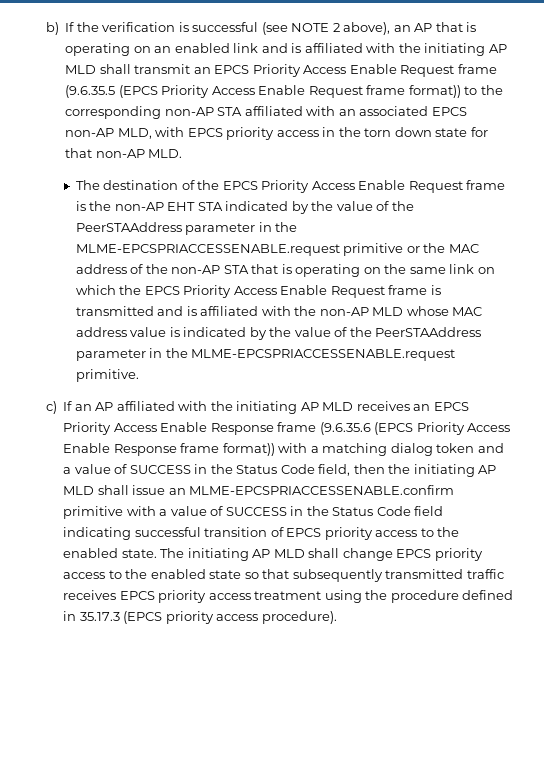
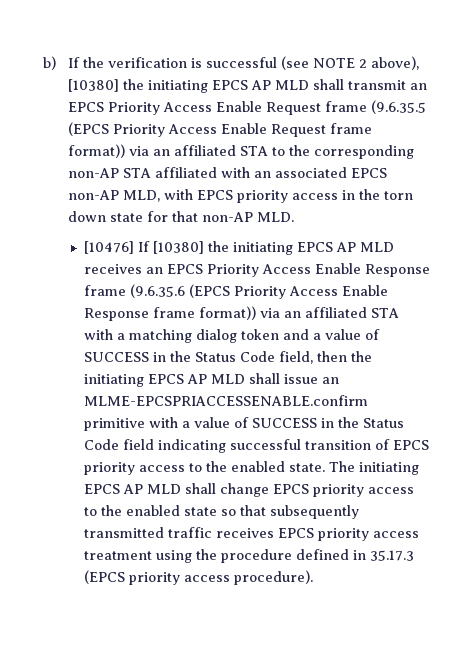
- b) If the verification is successful (see NOTE 2 above), an AP that is operating on an enabled link and is affiliated with the initiating AP MLD shall transmit an EPCS Priority Access Enable Request frame (9.6.35.5 (EPCS Priority Access Enable Request frame format)) to the corresponding non-AP STA affiliated with an associated EPCS non-AP MLD, with EPCS priority access in the torn down state for that non-AP MLD.
+ b) If the verification is successful (see NOTE 2 above), [10380] the initiating EPCS AP MLD shall transmit an EPCS Priority Access Enable Request frame (9.6.35.5 (EPCS Priority Access Enable Request frame format)) via an affiliated STA to the corresponding non-AP STA affiliated with an associated EPCS non-AP MLD, with EPCS priority access in the torn down state for that non-AP MLD.
- The destination of the EPCS Priority Access Enable Request frame is the non-AP EHT STA indicated by the value of the PeerSTAAddress parameter in the MLME-EPCSPRIACCESSENABLE.request primitive or the MAC address of the non-AP STA that is operating on the same link on which the EPCS Priority Access Enable Request frame is transmitted and is affiliated with the non-AP MLD whose MAC address value is indicated by the value of the PeerSTAAddress parameter in the MLME-EPCSPRIACCESSENABLE.request primitive.
- c) If an AP affiliated with the initiating AP MLD receives an EPCS Priority Access Enable Response frame (9.6.35.6 (EPCS Priority Access Enable Response frame format)) with a matching dialog token and a value of SUCCESS in the Status Code field, then the initiating AP MLD shall issue an MLME-EPCSPRIACCESSENABLE.confirm primitive with a value of SUCCESS in the Status Code field indicating successful transition of EPCS priority access to the enabled state.
+ [10476] If [10380] the initiating EPCS AP MLD receives an EPCS Priority Access Enable Response frame (9.6.35.6 (EPCS Priority Access Enable Response frame format)) via an affiliated STA with a matching dialog token and a value of SUCCESS in the Status Code field, then the initiating EPCS AP MLD shall issue an MLME-EPCSPRIACCESSENABLE.confirm primitive with a value of SUCCESS in the Status Code field indicating successful transition of EPCS priority access to the enabled state.
- The initiating AP MLD shall change EPCS priority access to the enabled state so that subsequently transmitted traffic receives EPCS priority access treatment using the procedure defined in 35.17.3 (EPCS priority access procedure).
+ The initiating EPCS AP MLD shall change EPCS priority access to the enabled state so that subsequently transmitted traffic receives EPCS priority access treatment using the procedure defined in 35.17.3 (EPCS priority access procedure).

